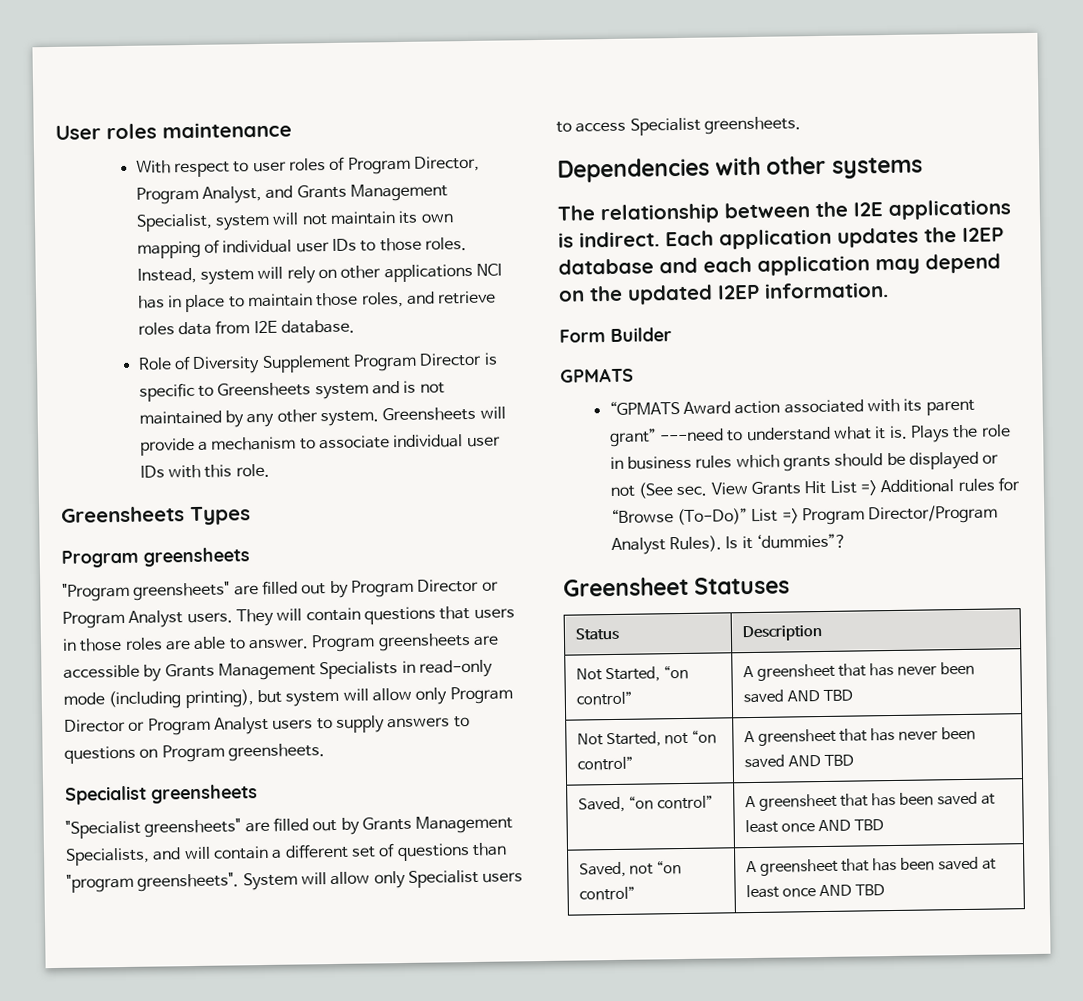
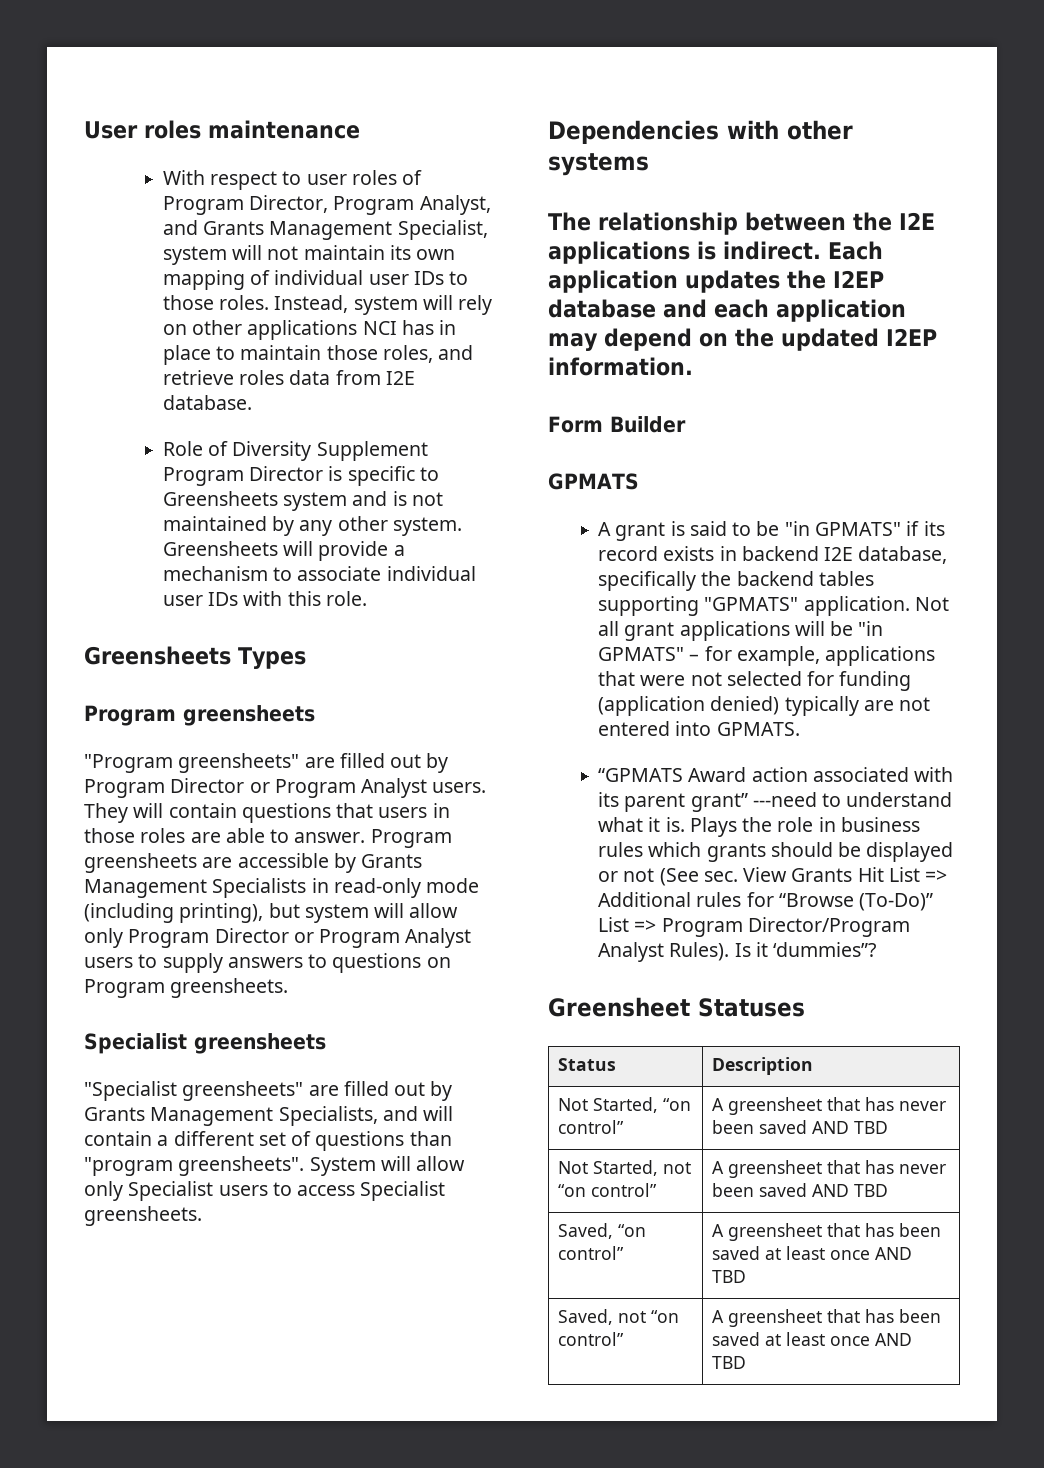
+ A grant is said to be "in GPMATS" if its record exists in backend I2E database, specifically the backend tables supporting "GPMATS" application. Not all grant applications will be "in GPMATS" – for example, applications that were not selected for funding (application denied) typically are not entered into GPMATS.

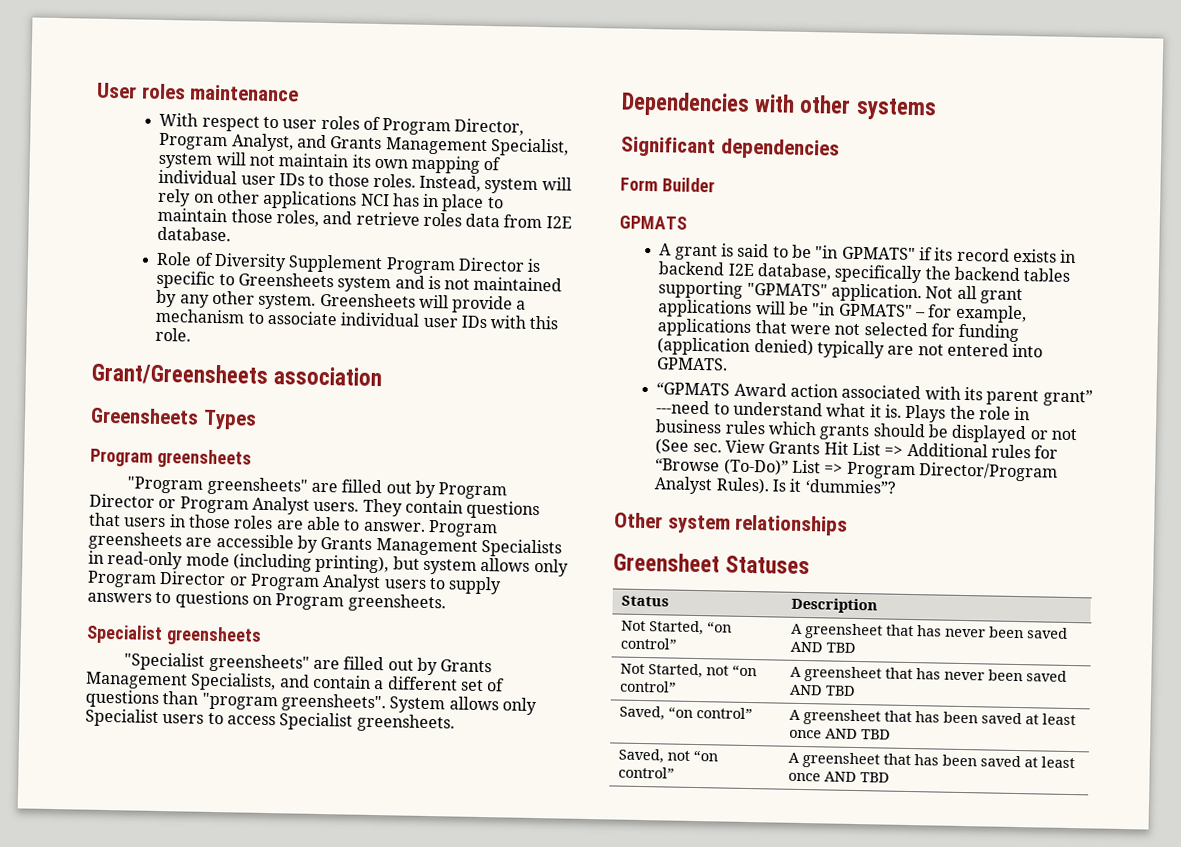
+ Grant/Greensheets association
- They will contain questions that users in those roles are able to answer.
+ They contain questions that users in those roles are able to answer.
- Program greensheets are accessible by Grants Management Specialists in read-only mode (including printing), but system will allow only Program Director or Program Analyst users to supply answers to questions on Program greensheets.
+ Program greensheets are accessible by Grants Management Specialists in read-only mode (including printing), but system allows only Program Director or Program Analyst users to supply answers to questions on Program greensheets.
- "Specialist greensheets" are filled out by Grants Management Specialists, and will contain a different set of questions than "program greensheets".
+ "Specialist greensheets" are filled out by Grants Management Specialists, and contain a different set of questions than "program greensheets".
- System will allow only Specialist users to access Specialist greensheets.
+ System allows only Specialist users to access Specialist greensheets.
- The relationship between the I2E applications is indirect. Each application updates the I2EP database and each application may depend on the updated I2EP information.
+ Significant dependencies
+ Other system relationships

